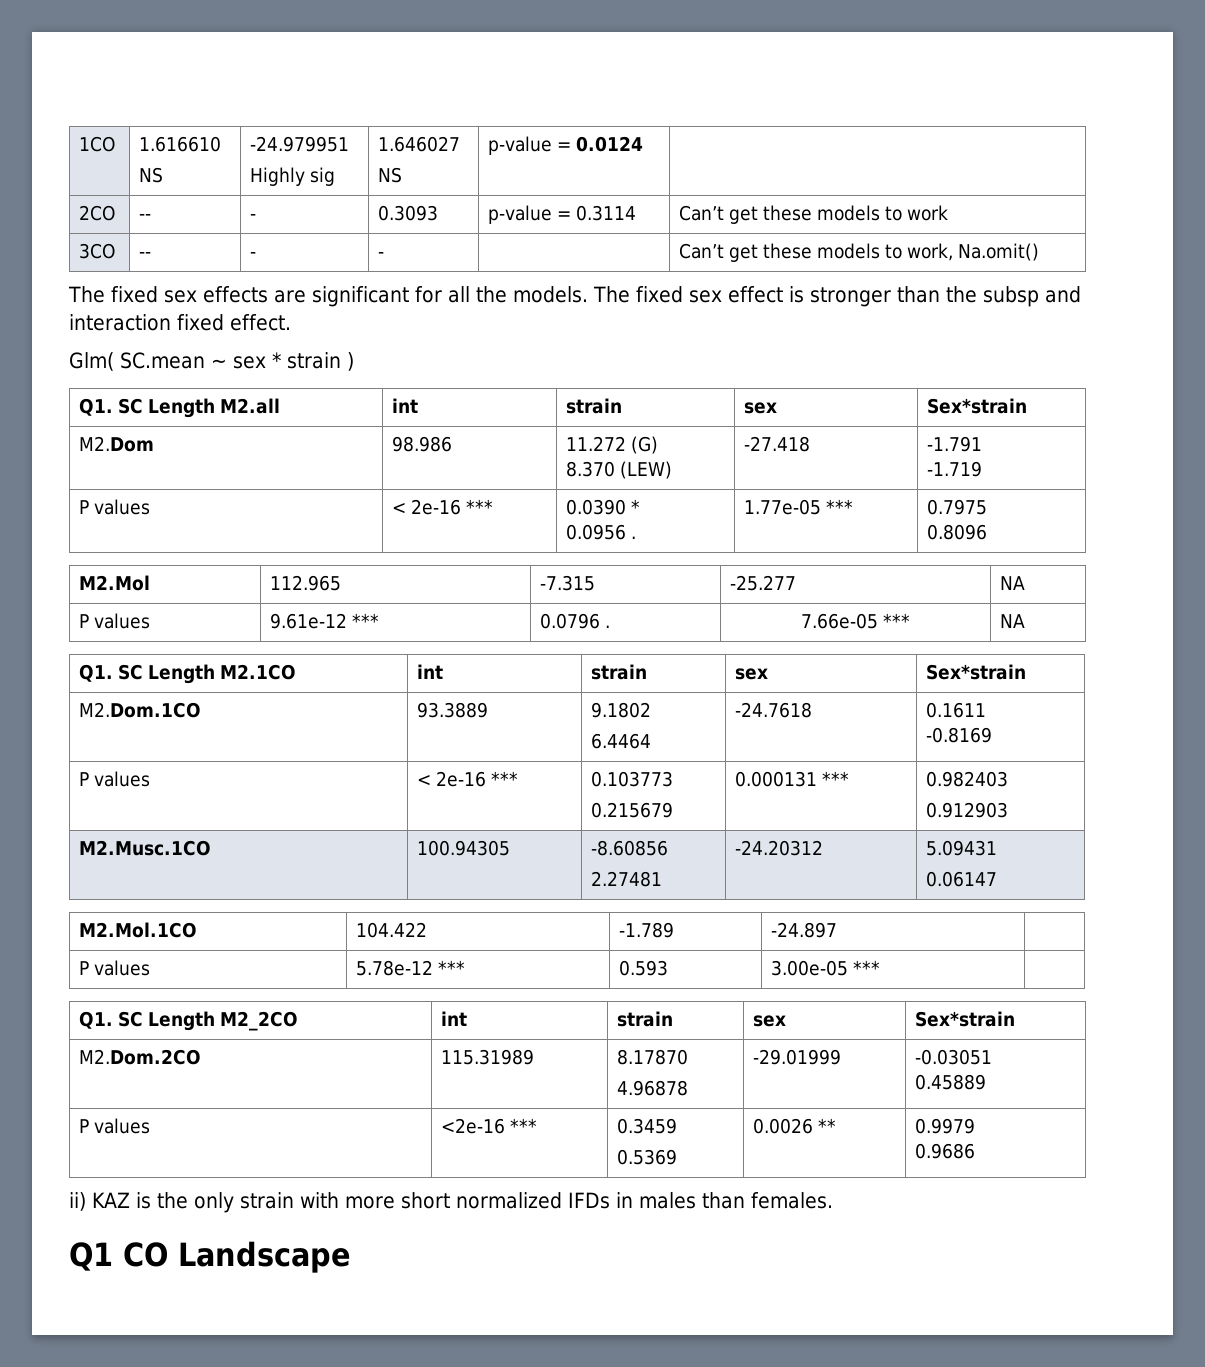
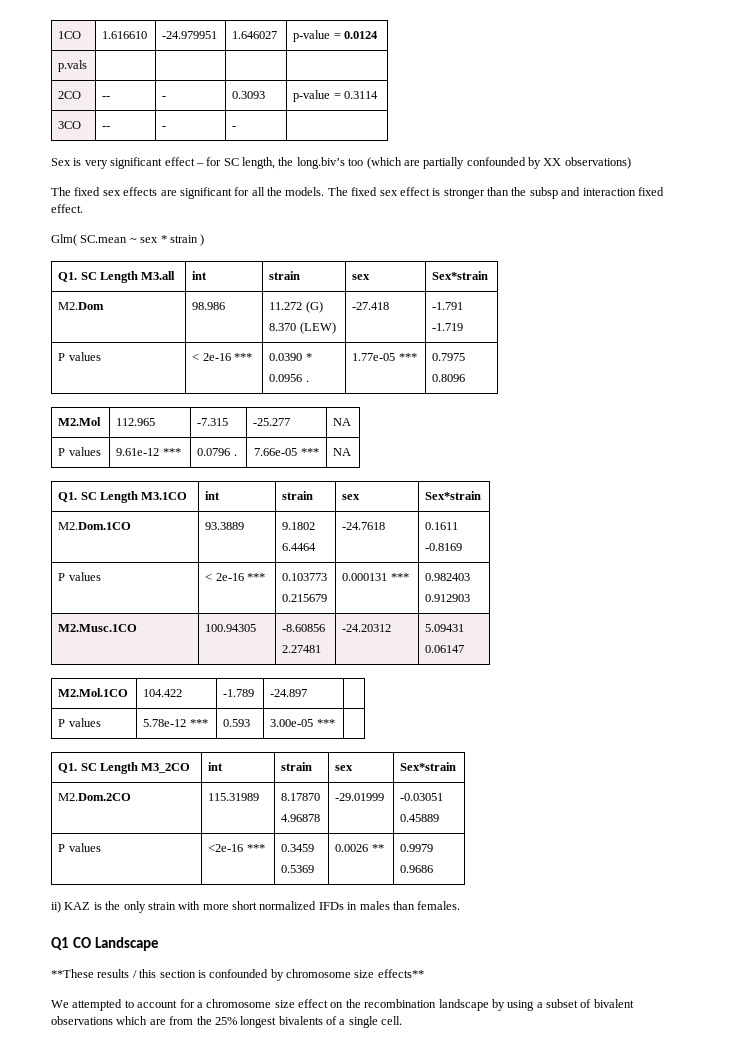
- 1CO | 1.616610
- NS | -24.979951
- Highly sig | 1.646027
- NS | p-value = 0.0124 |
+ 1CO | 1.616610 | -24.979951 | 1.646027 | p-value = 0.0124
+ p.vals | | | |
- 2CO | -- | - | 0.3093 | p-value = 0.3114 | Can’t get these models to work
- 3CO | -- | - | - | | Can’t get these models to work, Na.omit()
+ 2CO | -- | - | 0.3093 | p-value = 0.3114
+ 3CO | -- | - | - |
+ Sex is very significant effect – for SC length, the long.biv’s too (which are partially confounded by XX observations)
- Q1. SC Length M2.all | int | strain | sex | Sex*strain
+ Q1. SC Length M3.all | int | strain | sex | Sex*strain
- Q1. SC Length M2.1CO | int | strain | sex | Sex*strain
+ Q1. SC Length M3.1CO | int | strain | sex | Sex*strain
- Q1. SC Length M2_2CO | int | strain | sex | Sex*strain
+ Q1. SC Length M3_2CO | int | strain | sex | Sex*strain
+ **These results / this section is confounded by chromosome size effects**
+ We attempted to account for a chromosome size effect on the recombination landscape by using a subset of bivalent observations which are from the 25% longest bivalents of a single cell.

